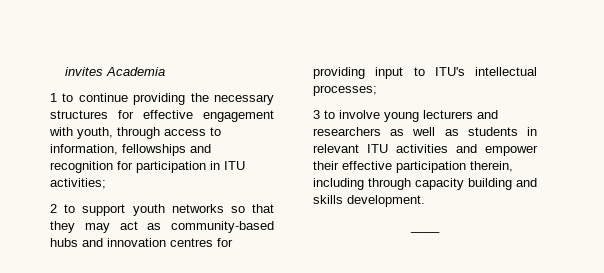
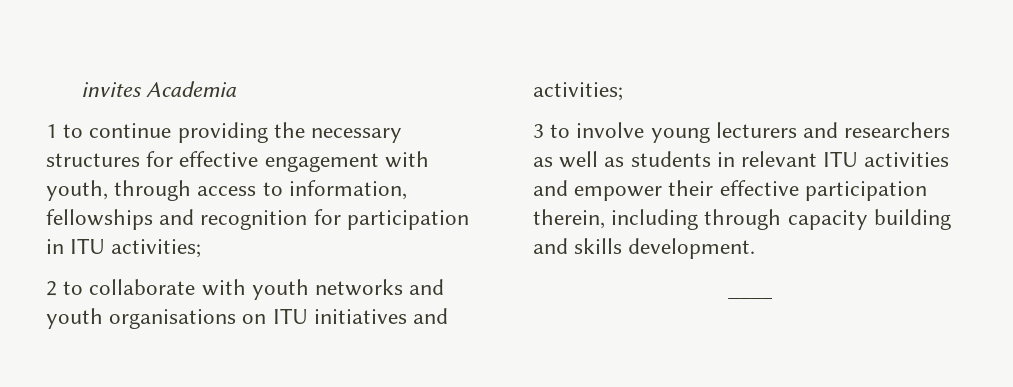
- 2 to support youth networks so that they may act as community-based hubs and innovation centres for providing input to ITU's intellectual processes;
+ 2 to collaborate with youth networks and youth organisations on ITU initiatives and activities;

